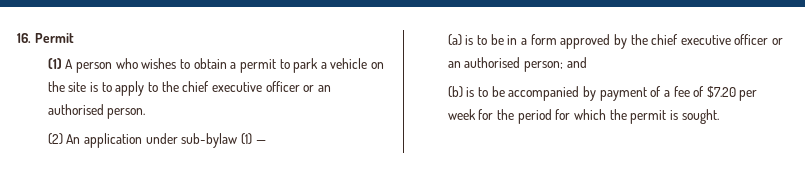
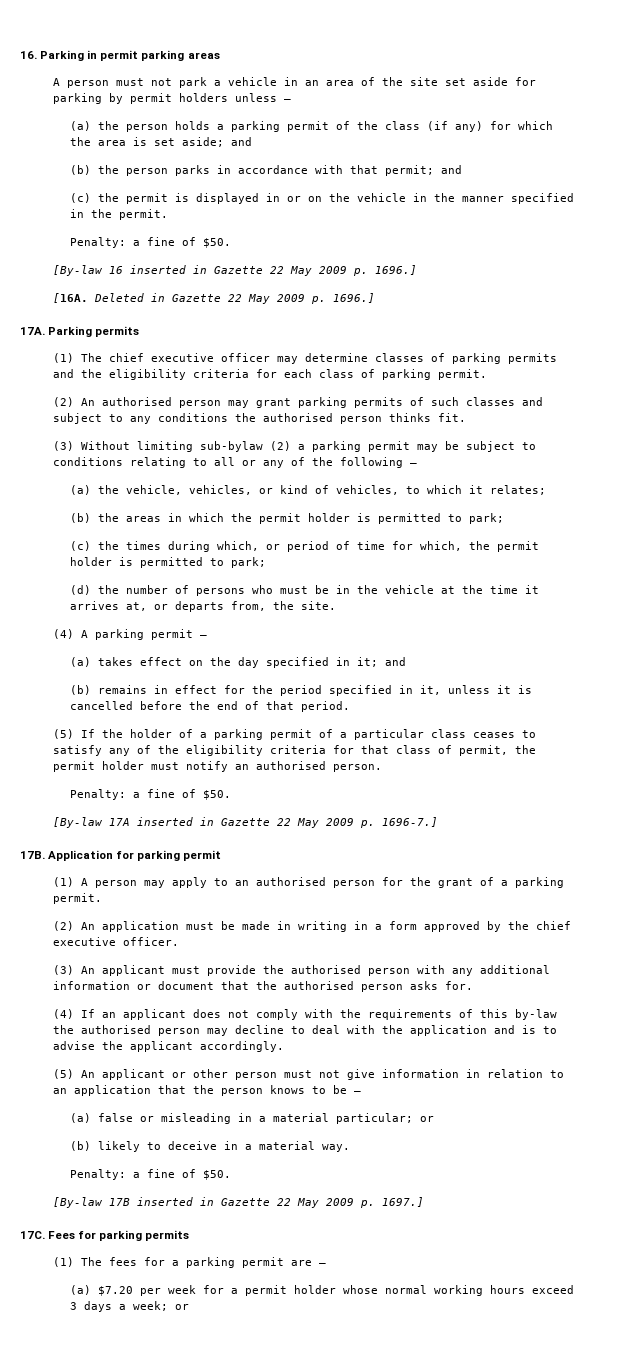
- 16. Permit
- (1) A person who wishes to obtain a permit to park a vehicle on the site is to apply to the chief executive officer or an authorised person.
- (2) An application under sub-bylaw (1) —
- (a) is to be in a form approved by the chief executive officer or an authorised person; and
- (b) is to be accompanied by payment of a fee of $7.20 per week for the period for which the permit is sought.
+ 16. Parking in permit parking areas
+ A person must not park a vehicle in an area of the site set aside for parking by permit holders unless —
+ (a) the person holds a parking permit of the class (if any) for which the area is set aside; and
+ (b) the person parks in accordance with that permit; and
+ (c) the permit is displayed in or on the vehicle in the manner specified in the permit.
+ Penalty: a fine of $50.
+ [By-law 16 inserted in Gazette 22 May 2009 p. 1696.]
+ [16A. Deleted in Gazette 22 May 2009 p. 1696.]
+ 17A. Parking permits
+ (1) The chief executive officer may determine classes of parking permits and the eligibility criteria for each class of parking permit.
+ (2) An authorised person may grant parking permits of such classes and subject to any conditions the authorised person thinks fit.
+ (3) Without limiting sub-bylaw (2) a parking permit may be subject to conditions relating to all or any of the following —
+ (a) the vehicle, vehicles, or kind of vehicles, to which it relates;
+ (b) the areas in which the permit holder is permitted to park;
+ (c) the times during which, or period of time for which, the permit holder is permitted to park;
+ (d) the number of persons who must be in the vehicle at the time it arrives at, or departs from, the site.
+ (4) A parking permit —
+ (a) takes effect on the day specified in it; and
+ (b) remains in effect for the period specified in it, unless it is cancelled before the end of that period.
+ (5) If the holder of a parking permit of a particular class ceases to satisfy any of the eligibility criteria for that class of permit, the permit holder must notify an authorised person.
+ Penalty: a fine of $50.
+ [By-law 17A inserted in Gazette 22 May 2009 p. 1696-7.]
+ 17B. Application for parking permit
+ (1) A person may apply to an authorised person for the grant of a parking permit.
+ (2) An application must be made in writing in a form approved by the chief executive officer.
+ (3) An applicant must provide the authorised person with any additional information or document that the authorised person asks for.
+ (4) If an applicant does not comply with the requirements of this by-law the authorised person may decline to deal with the application and is to advise the applicant accordingly.
+ (5) An applicant or other person must not give information in relation to an application that the person knows to be —
+ (a) false or misleading in a material particular; or
+ (b) likely to deceive in a material way.
+ Penalty: a fine of $50.
+ [By-law 17B inserted in Gazette 22 May 2009 p. 1697.]
+ 17C. Fees for parking permits
+ (1) The fees for a parking permit are —
+ (a) $7.20 per week for a permit holder whose normal working hours exceed 3 days a week; or

